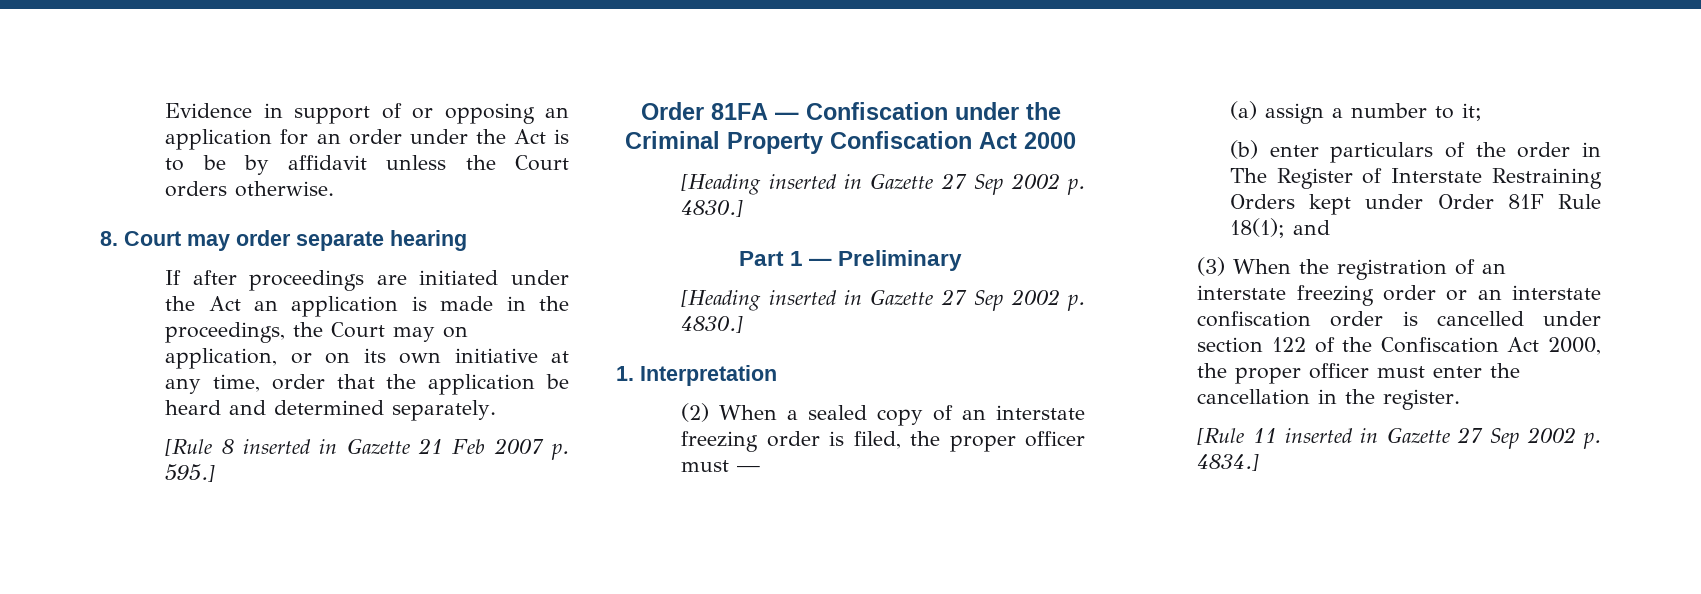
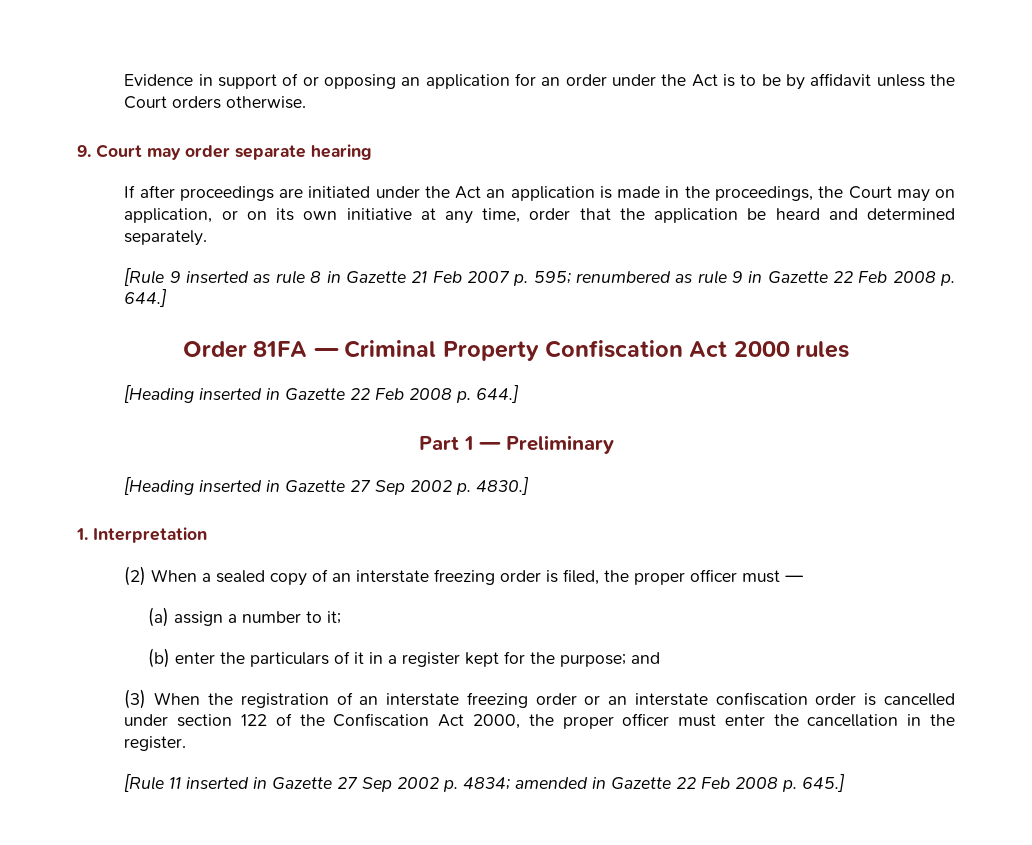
- 8. Court may order separate hearing
+ 9. Court may order separate hearing
- [Rule 8 inserted in Gazette 21 Feb 2007 p. 595.]
+ [Rule 9 inserted as rule 8 in Gazette 21 Feb 2007 p. 595; renumbered as rule 9 in Gazette 22 Feb 2008 p. 644.]
- Order 81FA — Confiscation under the Criminal Property Confiscation Act 2000
- [Heading inserted in Gazette 27 Sep 2002 p. 4830.]
+ Order 81FA — Criminal Property Confiscation Act 2000 rules
+ [Heading inserted in Gazette 22 Feb 2008 p. 644.]
- (b) enter particulars of the order in The Register of Interstate Restraining Orders kept under Order 81F Rule 18(1); and
+ (b) enter the particulars of it in a register kept for the purpose; and
- [Rule 11 inserted in Gazette 27 Sep 2002 p. 4834.]
+ [Rule 11 inserted in Gazette 27 Sep 2002 p. 4834; amended in Gazette 22 Feb 2008 p. 645.]

